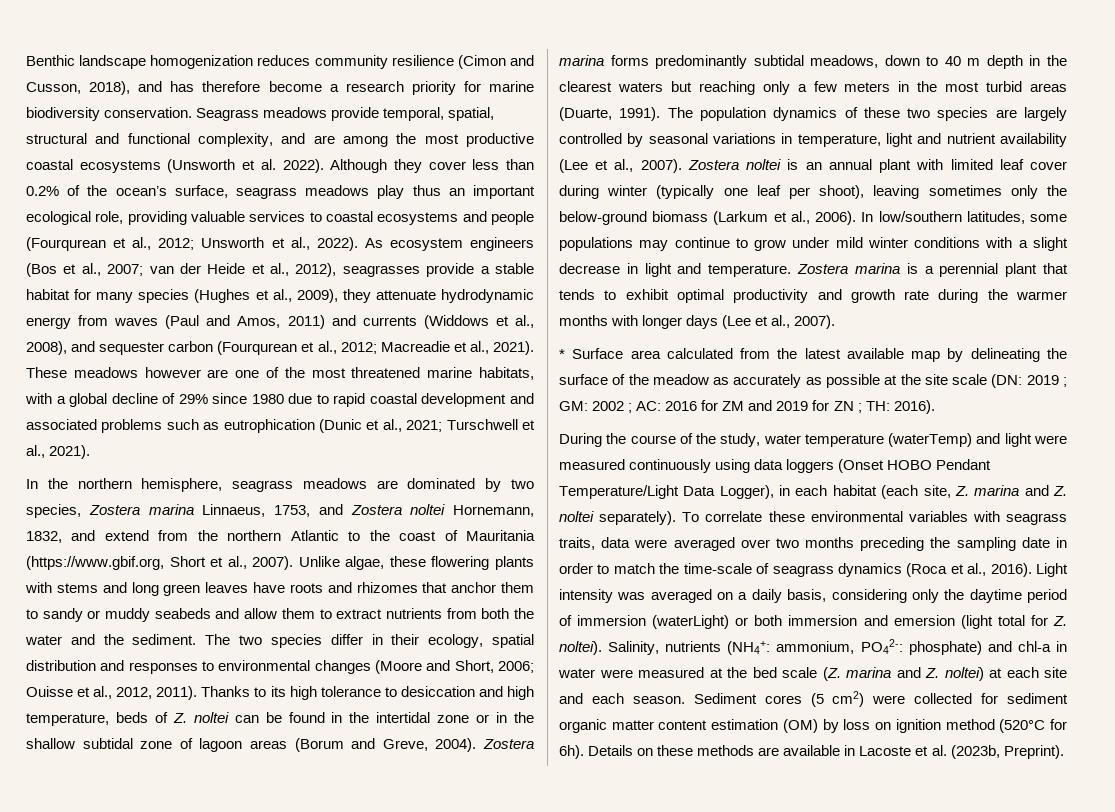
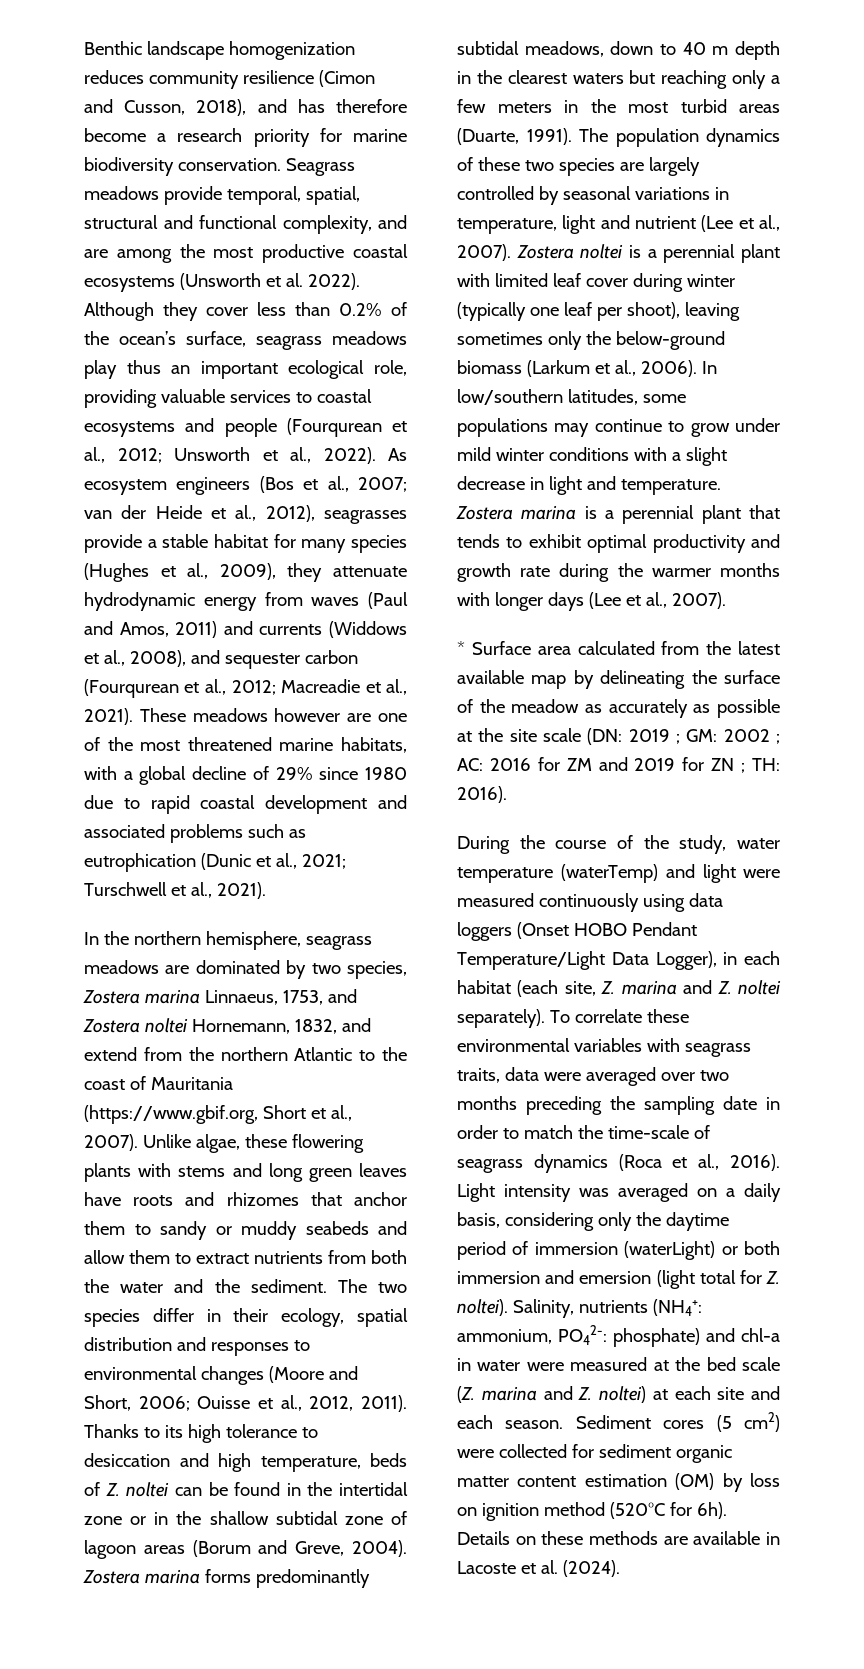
- The population dynamics of these two species are largely controlled by seasonal variations in temperature, light and nutrient availability (Lee et al., 2007).
+ The population dynamics of these two species are largely controlled by seasonal variations in temperature, light and nutrient (Lee et al., 2007).
- Zostera noltei is an annual plant with limited leaf cover during winter (typically one leaf per shoot), leaving sometimes only the below-ground biomass (Larkum et al., 2006).
+ Zostera noltei is a perennial plant with limited leaf cover during winter (typically one leaf per shoot), leaving sometimes only the below-ground biomass (Larkum et al., 2006).
- Details on these methods are available in Lacoste et al. (2023b, Preprint).
+ Details on these methods are available in Lacoste et al. (2024).

